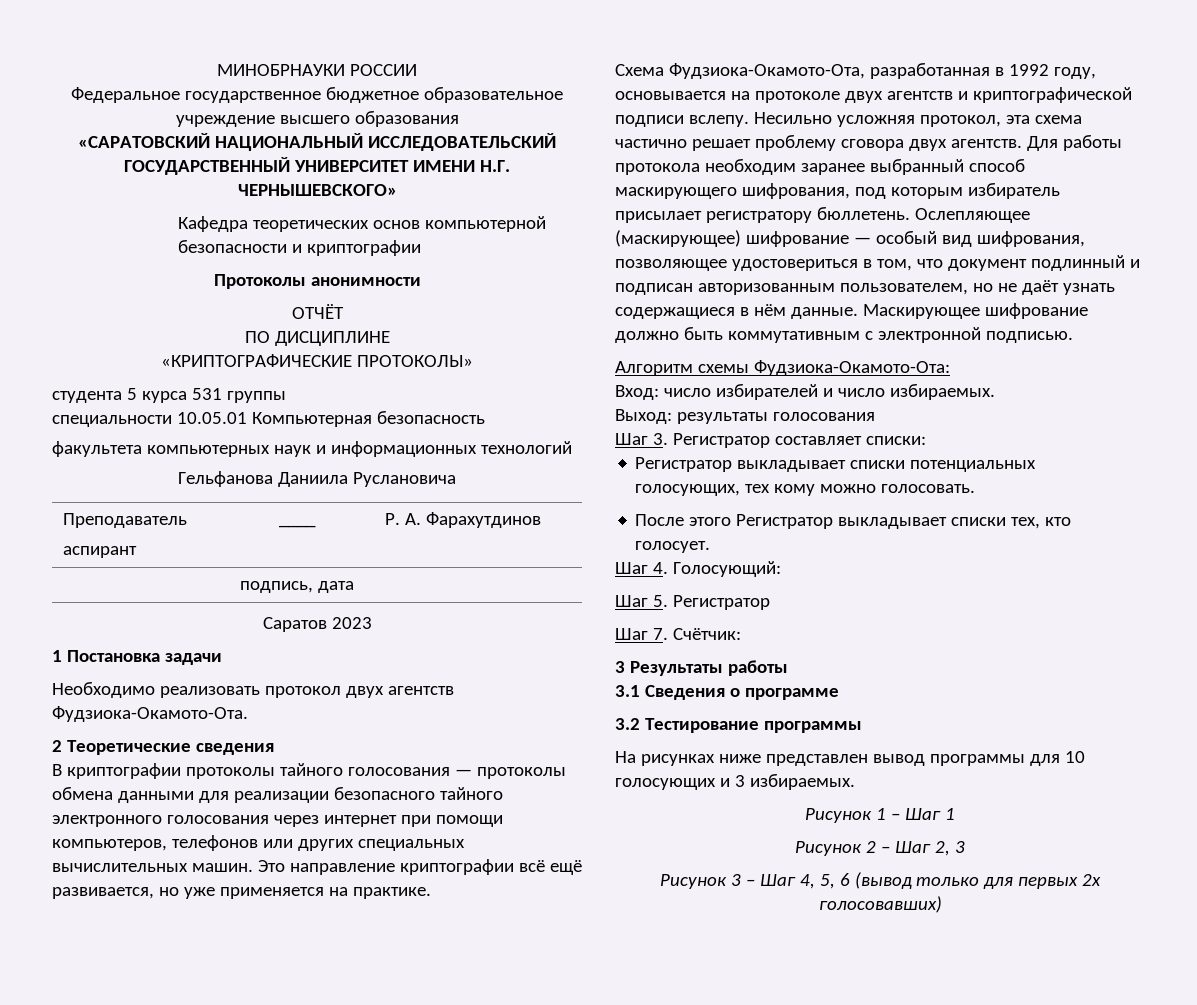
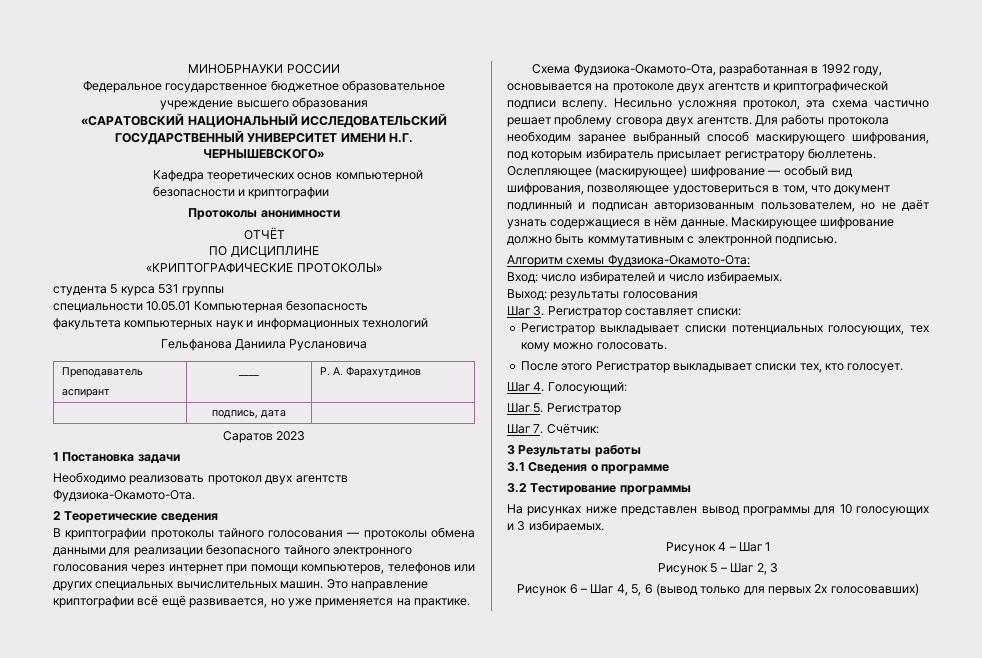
- Рисунок 1 – Шаг 1
+ Рисунок 4 – Шаг 1
- Рисунок 2 – Шаг 2, 3
+ Рисунок 5 – Шаг 2, 3
- Рисунок 3 – Шаг 4, 5, 6 (вывод только для первых 2х голосовавших)
+ Рисунок 6 – Шаг 4, 5, 6 (вывод только для первых 2х голосовавших)

